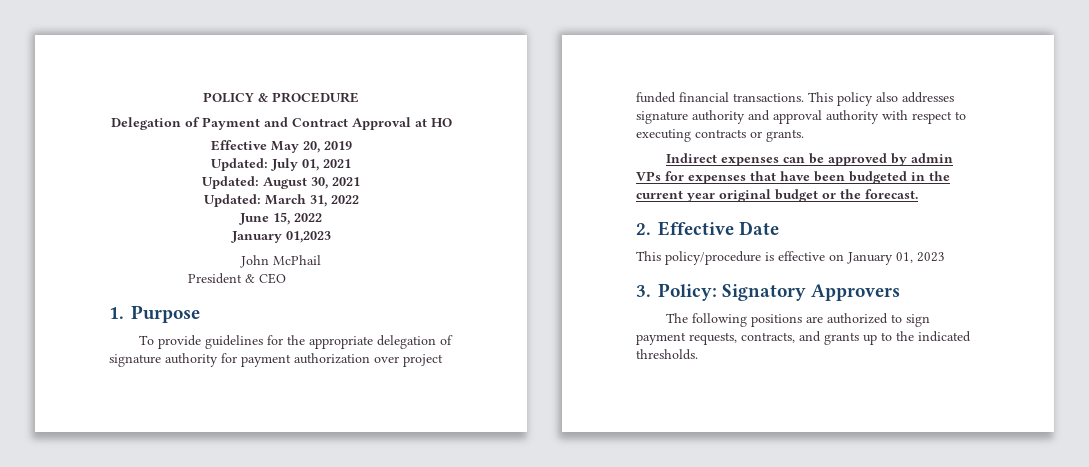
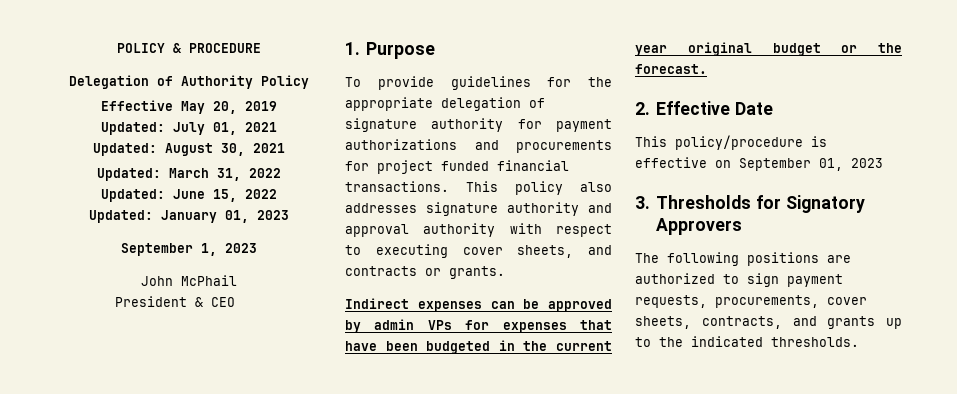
- Delegation of Payment and Contract Approval at HO
+ Delegation of Authority Policy
- June 15, 2022
+ Updated: June 15, 2022
- January 01,2023
+ Updated: January 01, 2023
+ September 1, 2023
- To provide guidelines for the appropriate delegation of signature authority for payment authorization over project funded financial transactions.
+ To provide guidelines for the appropriate delegation of signature authority for payment authorizations and procurements for project funded financial transactions.
- This policy also addresses signature authority and approval authority with respect to executing contracts or grants.
+ This policy also addresses signature authority and approval authority with respect to executing cover sheets, and contracts or grants.
- This policy/procedure is effective on January 01, 2023
+ This policy/procedure is effective on September 01, 2023
- 3. Policy: Signatory Approvers
+ 3. Thresholds for Signatory Approvers
- The following positions are authorized to sign payment requests, contracts, and grants up to the indicated thresholds.
+ The following positions are authorized to sign payment requests, procurements, cover sheets, contracts, and grants up to the indicated thresholds.

